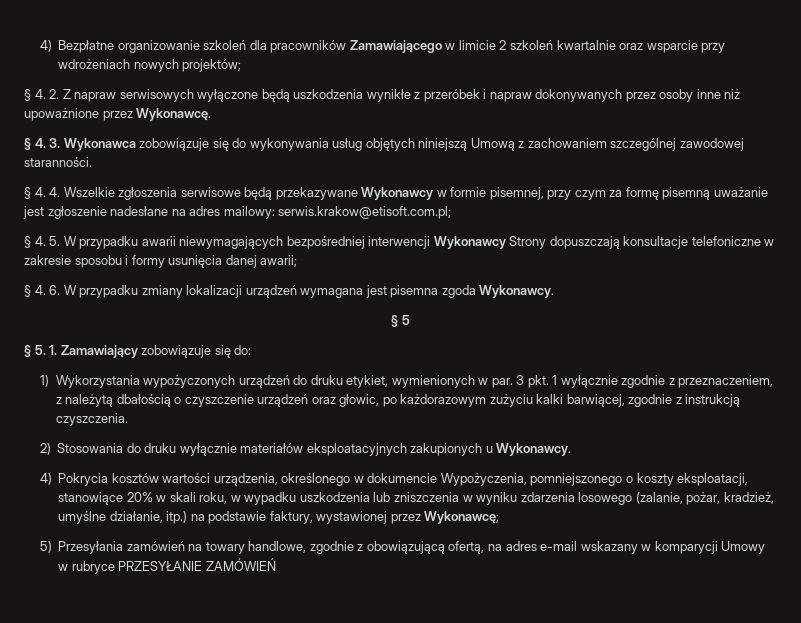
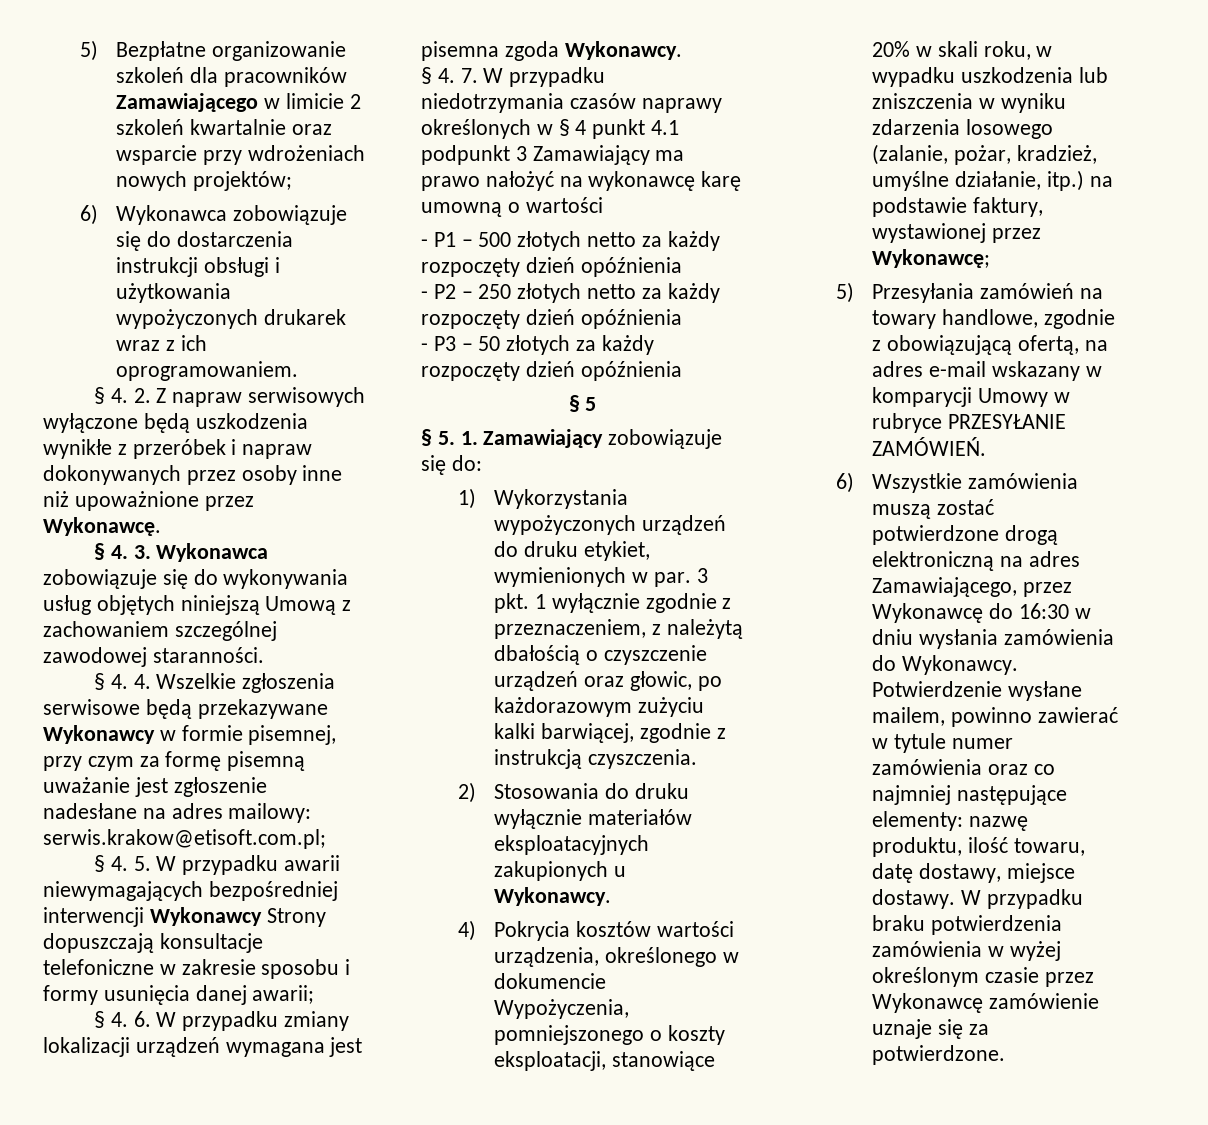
- 4) Bezpłatne organizowanie szkoleń dla pracowników Zamawiającego w limicie 2 szkoleń kwartalnie oraz wsparcie przy wdrożeniach nowych projektów;
+ 5) Bezpłatne organizowanie szkoleń dla pracowników Zamawiającego w limicie 2 szkoleń kwartalnie oraz wsparcie przy wdrożeniach nowych projektów;
+ 6) Wykonawca zobowiązuje się do dostarczenia instrukcji obsługi i użytkowania wypożyczonych drukarek wraz z ich oprogramowaniem.
+ § 4. 7. W przypadku niedotrzymania czasów naprawy określonych w § 4 punkt 4.1 podpunkt 3 Zamawiający ma prawo nałożyć na wykonawcę karę umowną o wartości
+ - P1 – 500 złotych netto za każdy rozpoczęty dzień opóźnienia
+ - P2 – 250 złotych netto za każdy rozpoczęty dzień opóźnienia
+ - P3 – 50 złotych za każdy rozpoczęty dzień opóźnienia
- 5) Przesyłania zamówień na towary handlowe, zgodnie z obowiązującą ofertą, na adres e-mail wskazany w komparycji Umowy w rubryce PRZESYŁANIE ZAMÓWIEŃ
+ 5) Przesyłania zamówień na towary handlowe, zgodnie z obowiązującą ofertą, na adres e-mail wskazany w komparycji Umowy w rubryce PRZESYŁANIE ZAMÓWIEŃ.
+ 6) Wszystkie zamówienia muszą zostać potwierdzone drogą elektroniczną na adres Zamawiającego, przez Wykonawcę do 16:30 w dniu wysłania zamówienia do Wykonawcy. Potwierdzenie wysłane mailem, powinno zawierać w tytule numer zamówienia oraz co najmniej następujące elementy: nazwę produktu, ilość towaru, datę dostawy, miejsce dostawy. W przypadku braku potwierdzenia zamówienia w wyżej określonym czasie przez Wykonawcę zamówienie uznaje się za potwierdzone.

